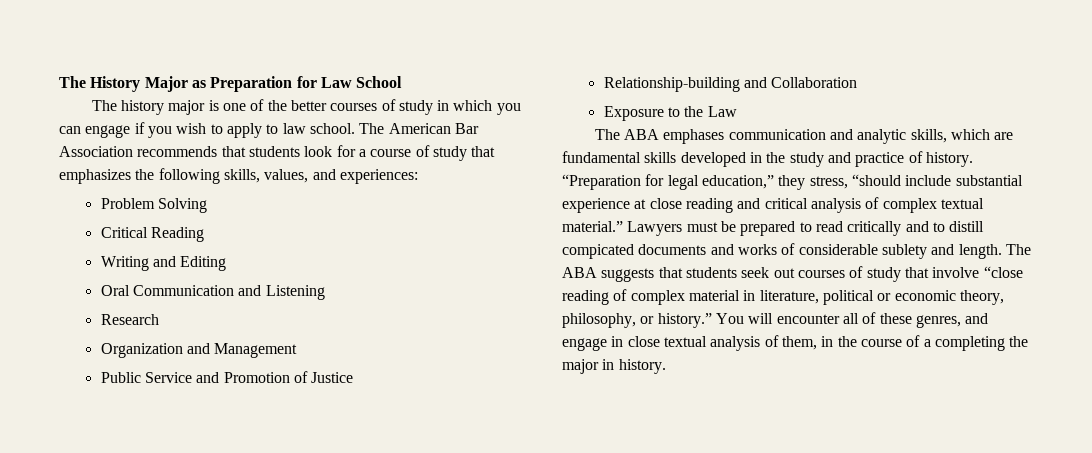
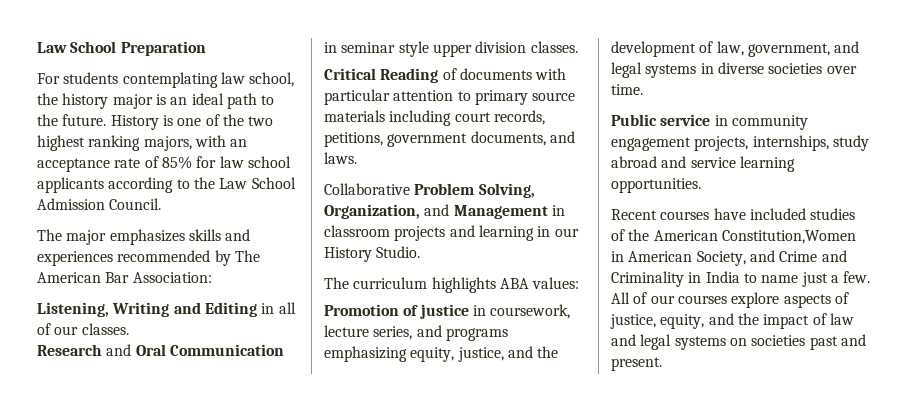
- The History Major as Preparation for Law School
- The history major is one of the better courses of study in which you can engage if you wish to apply to law school. The American Bar Association recommends that students look for a course of study that emphasizes the following skills, values, and experiences:
- Problem Solving
- Critical Reading
- Writing and Editing
- Oral Communication and Listening
- Research
- Organization and Management
- Public Service and Promotion of Justice
- Relationship-building and Collaboration
- Exposure to the Law
- The ABA emphases communication and analytic skills, which are fundamental skills developed in the study and practice of history. “Preparation for legal education,” they stress, “should include substantial experience at close reading and critical analysis of complex textual material.” Lawyers must be prepared to read critically and to distill compicated documents and works of considerable sublety and length. The ABA suggests that students seek out courses of study that involve “close reading of complex material in literature, political or economic theory, philosophy, or history.” You will encounter all of these genres, and engage in close textual analysis of them, in the course of a completing the major in history.
+ Law School Preparation
+ For students contemplating law school, the history major is an ideal path to the future. History is one of the two highest ranking majors, with an acceptance rate of 85% for law school applicants according to the Law School Admission Council.
+ The major emphasizes skills and experiences recommended by The American Bar Association:
+ Listening, Writing and Editing in all of our classes.
+ Research and Oral Communication in seminar style upper division classes.
+ Critical Reading of documents with particular attention to primary source materials including court records, petitions, government documents, and laws.
+ Collaborative Problem Solving, Organization, and Management in classroom projects and learning in our History Studio.
+ The curriculum highlights ABA values:
+ Promotion of justice in coursework, lecture series, and programs emphasizing equity, justice, and the development of law, government, and legal systems in diverse societies over time.
+ Public service in community engagement projects, internships, study abroad and service learning opportunities.
+ Recent courses have included studies of the American Constitution,Women in American Society, and Crime and Criminality in India to name just a few. All of our courses explore aspects of justice, equity, and the impact of law and legal systems on societies past and present.

